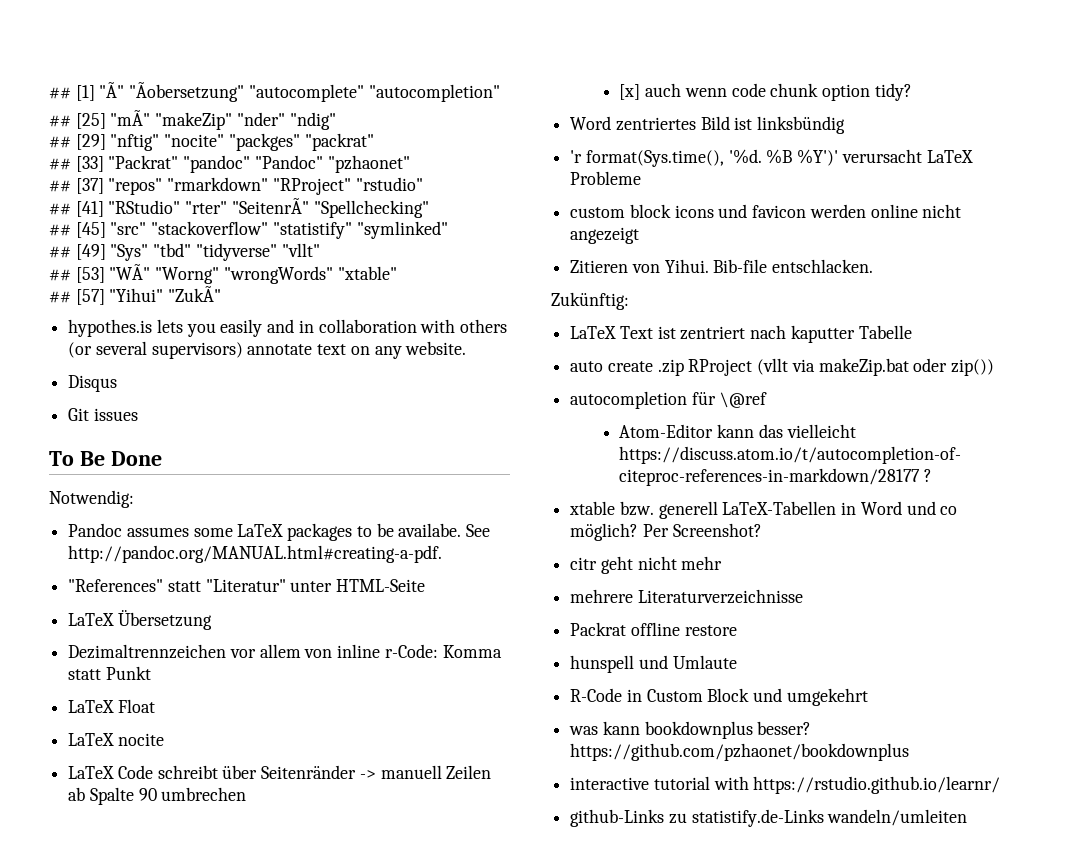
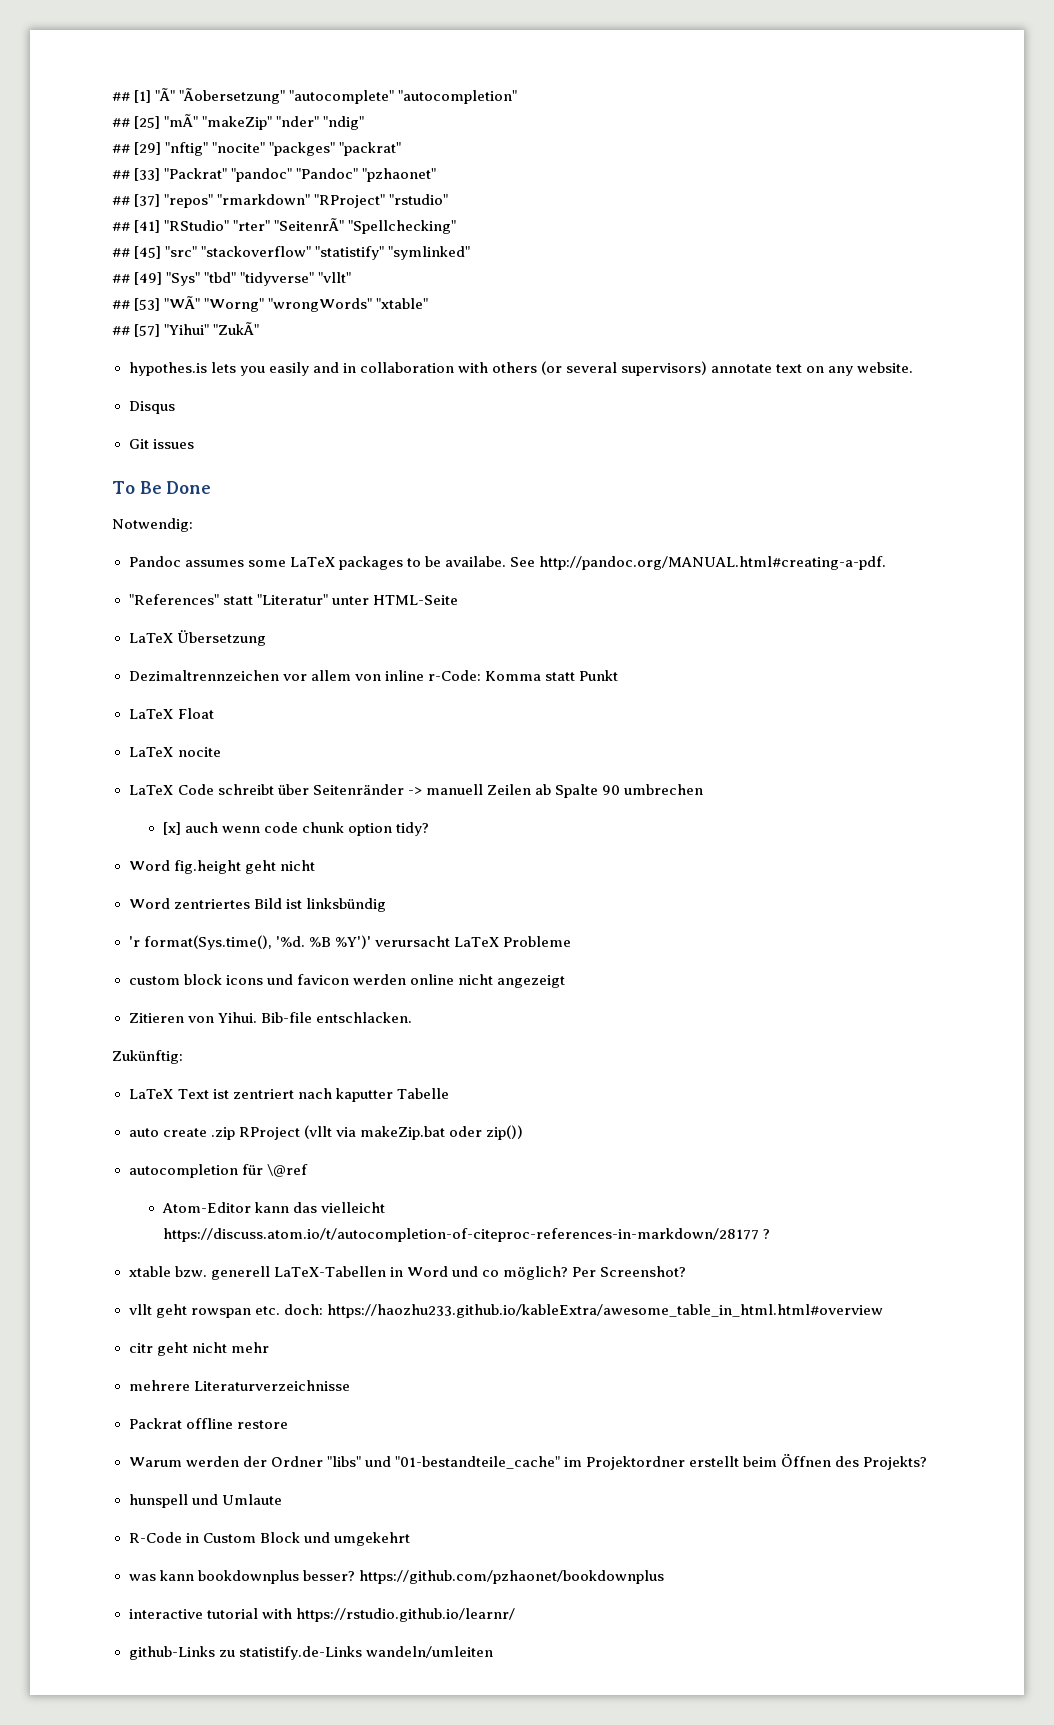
+ Word fig.height geht nicht
+ vllt geht rowspan etc. doch: https://haozhu233.github.io/kableExtra/awesome_table_in_html.html#overview
+ Warum werden der Ordner "libs" und "01-bestandteile_cache" im Projektordner erstellt beim Öffnen des Projekts?

